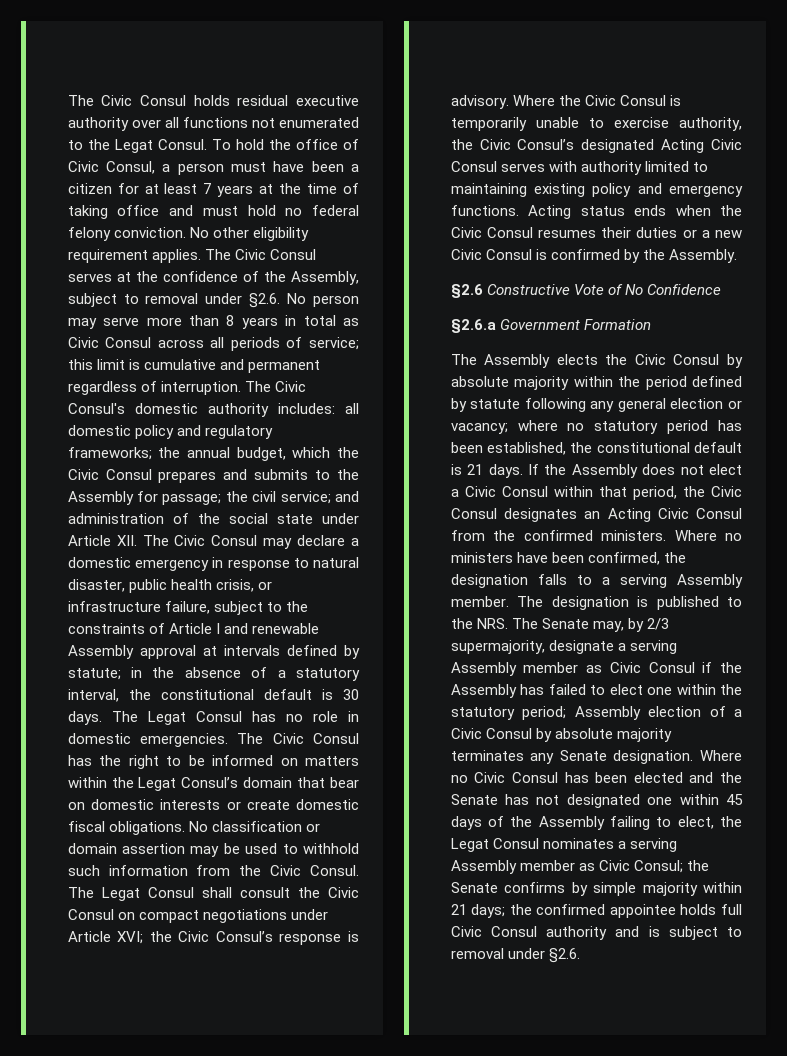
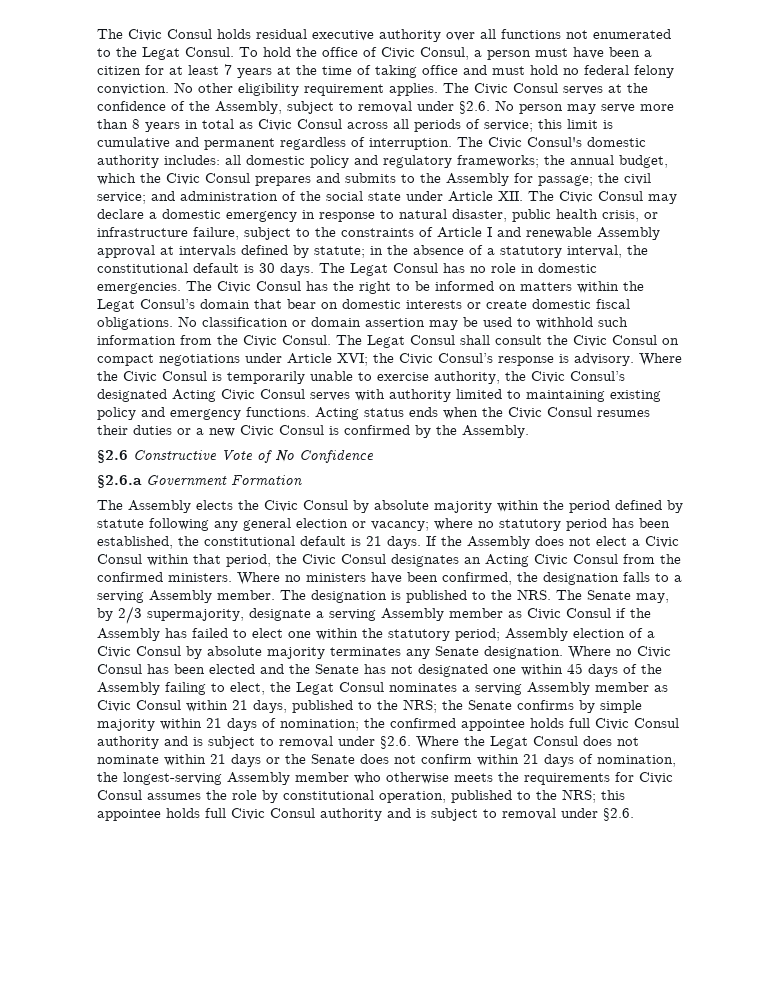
- Where no Civic Consul has been elected and the Senate has not designated one within 45 days of the Assembly failing to elect, the Legat Consul nominates a serving Assembly member as Civic Consul; the Senate confirms by simple majority within 21 days; the confirmed appointee holds full Civic Consul authority and is subject to removal under §2.6.
+ Where no Civic Consul has been elected and the Senate has not designated one within 45 days of the Assembly failing to elect, the Legat Consul nominates a serving Assembly member as Civic Consul within 21 days, published to the NRS; the Senate confirms by simple majority within 21 days of nomination; the confirmed appointee holds full Civic Consul authority and is subject to removal under §2.6. Where the Legat Consul does not nominate within 21 days or the Senate does not confirm within 21 days of nomination, the longest-serving Assembly member who otherwise meets the requirements for Civic Consul assumes the role by constitutional operation, published to the NRS; this appointee holds full Civic Consul authority and is subject to removal under §2.6.

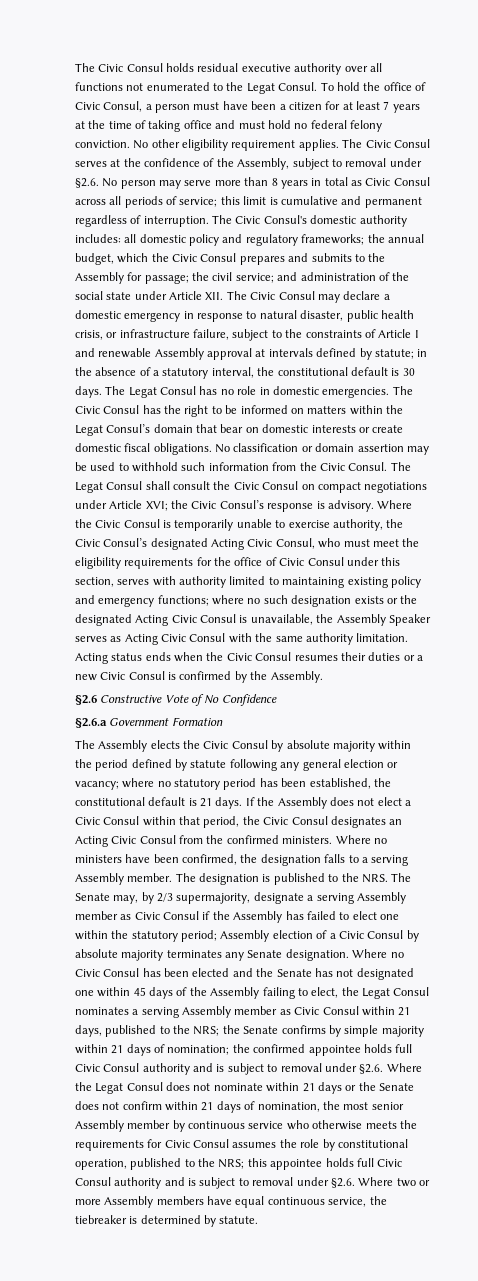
- Where the Civic Consul is temporarily unable to exercise authority, the Civic Consul’s designated Acting Civic Consul serves with authority limited to maintaining existing policy and emergency functions.
+ Where the Civic Consul is temporarily unable to exercise authority, the Civic Consul’s designated Acting Civic Consul, who must meet the eligibility requirements for the office of Civic Consul under this section, serves with authority limited to maintaining existing policy and emergency functions; where no such designation exists or the designated Acting Civic Consul is unavailable, the Assembly Speaker serves as Acting Civic Consul with the same authority limitation.
- the confirmed appointee holds full Civic Consul authority and is subject to removal under §2.6. Where the Legat Consul does not nominate within 21 days or the Senate does not confirm within 21 days of nomination, the longest-serving Assembly member who otherwise meets the requirements for Civic Consul assumes the role by constitutional operation, published to the NRS;
+ the confirmed appointee holds full Civic Consul authority and is subject to removal under §2.6. Where the Legat Consul does not nominate within 21 days or the Senate does not confirm within 21 days of nomination, the most senior Assembly member by continuous service who otherwise meets the requirements for Civic Consul assumes the role by constitutional operation, published to the NRS;
- this appointee holds full Civic Consul authority and is subject to removal under §2.6.
+ this appointee holds full Civic Consul authority and is subject to removal under §2.6. Where two or more Assembly members have equal continuous service, the tiebreaker is determined by statute.

